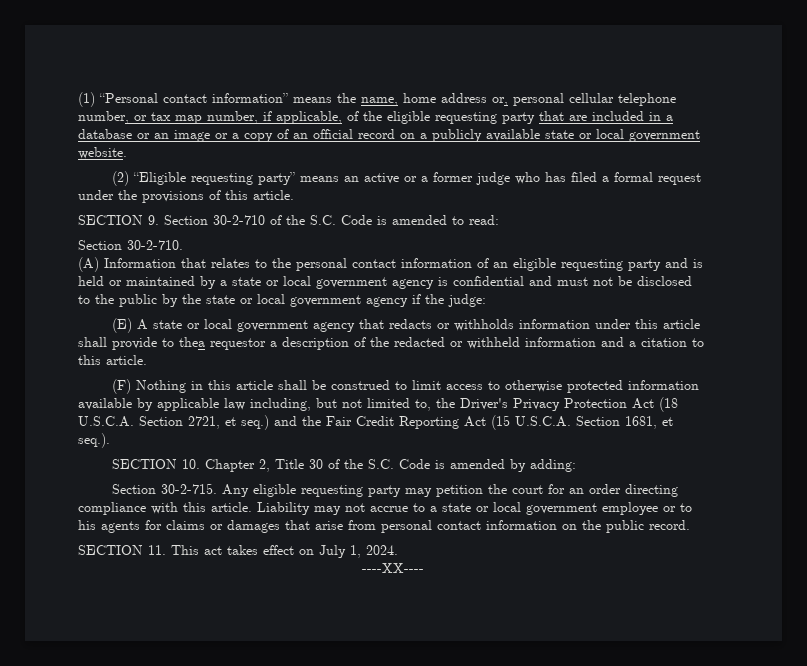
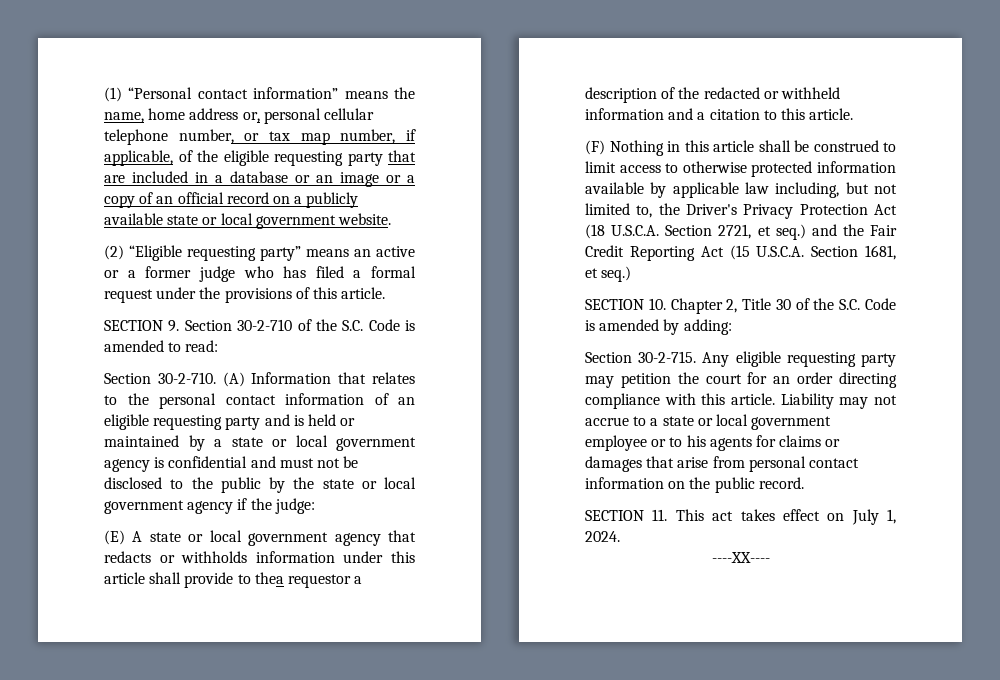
- Section 30-2-710.
- (A) Information that relates to the personal contact information of an eligible requesting party and is held or maintained by a state or local government agency is confidential and must not be disclosed to the public by the state or local government agency if the judge:
+ Section 30-2-710. (A) Information that relates to the personal contact information of an eligible requesting party and is held or maintained by a state or local government agency is confidential and must not be disclosed to the public by the state or local government agency if the judge:
- (F) Nothing in this article shall be construed to limit access to otherwise protected information available by applicable law including, but not limited to, the Driver's Privacy Protection Act (18 U.S.C.A. Section 2721, et seq.) and the Fair Credit Reporting Act (15 U.S.C.A. Section 1681, et seq.).
+ (F) Nothing in this article shall be construed to limit access to otherwise protected information available by applicable law including, but not limited to, the Driver's Privacy Protection Act (18 U.S.C.A. Section 2721, et seq.) and the Fair Credit Reporting Act (15 U.S.C.A. Section 1681, et seq.)

